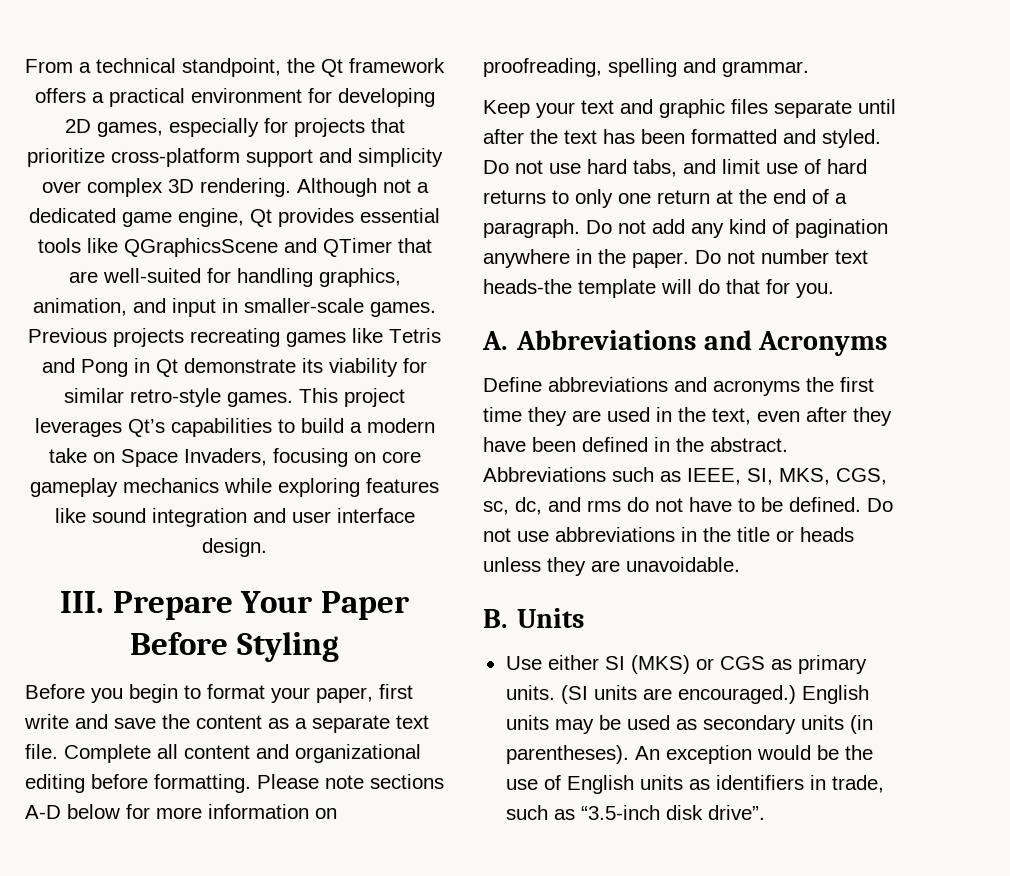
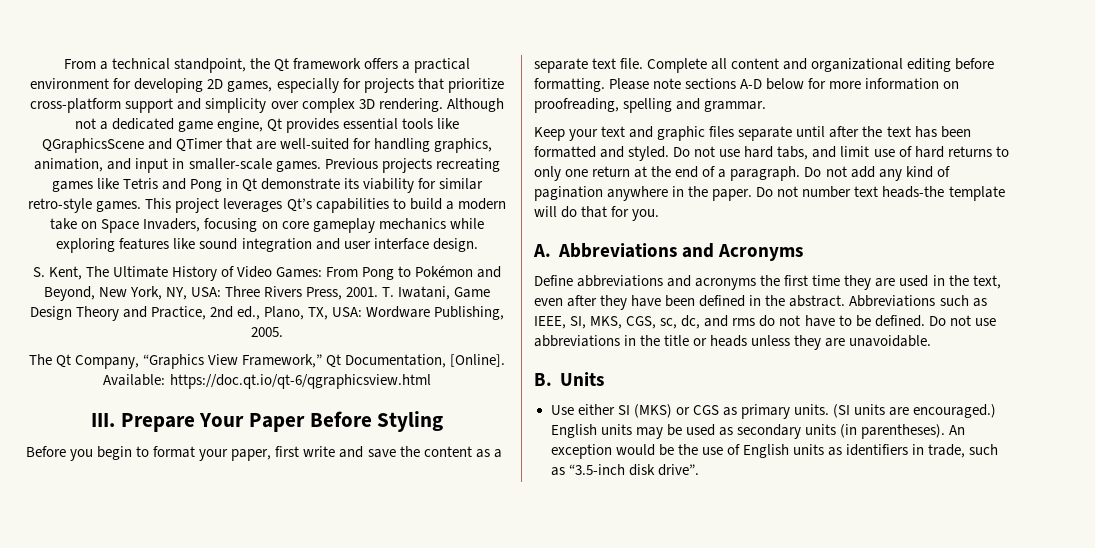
+ S. Kent, The Ultimate History of Video Games: From Pong to Pokémon and Beyond, New York, NY, USA: Three Rivers Press, 2001. T. Iwatani, Game Design Theory and Practice, 2nd ed., Plano, TX, USA: Wordware Publishing, 2005.
+ The Qt Company, “Graphics View Framework,” Qt Documentation, [Online]. Available: https://doc.qt.io/qt-6/qgraphicsview.html

